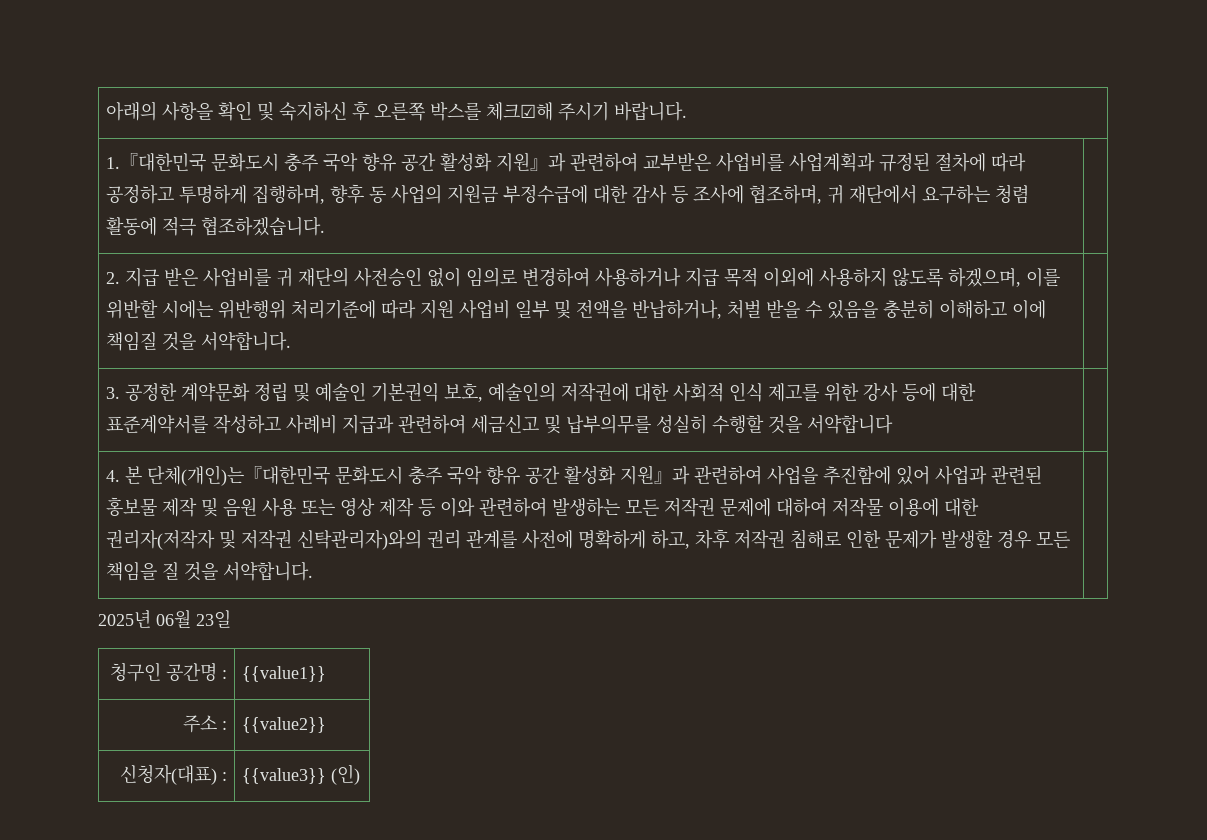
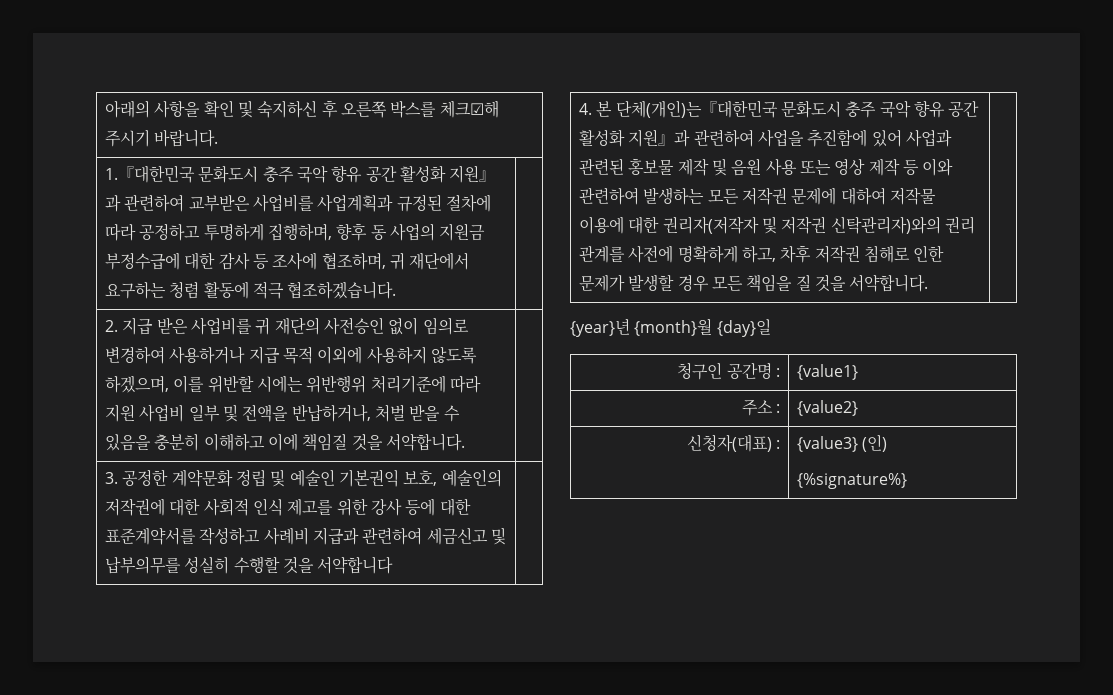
- 2025년 06월 23일
+ {year}년 {month}월 {day}일
- 청구인 공간명 : | {{value1}}
+ 청구인 공간명 : | {value1}
- 주소 : | {{value2}}
+ 주소 : | {value2}
- 신청자(대표) : | {{value3}} (인)
+ 신청자(대표) : | {value3} (인)
+ {%signature%}

